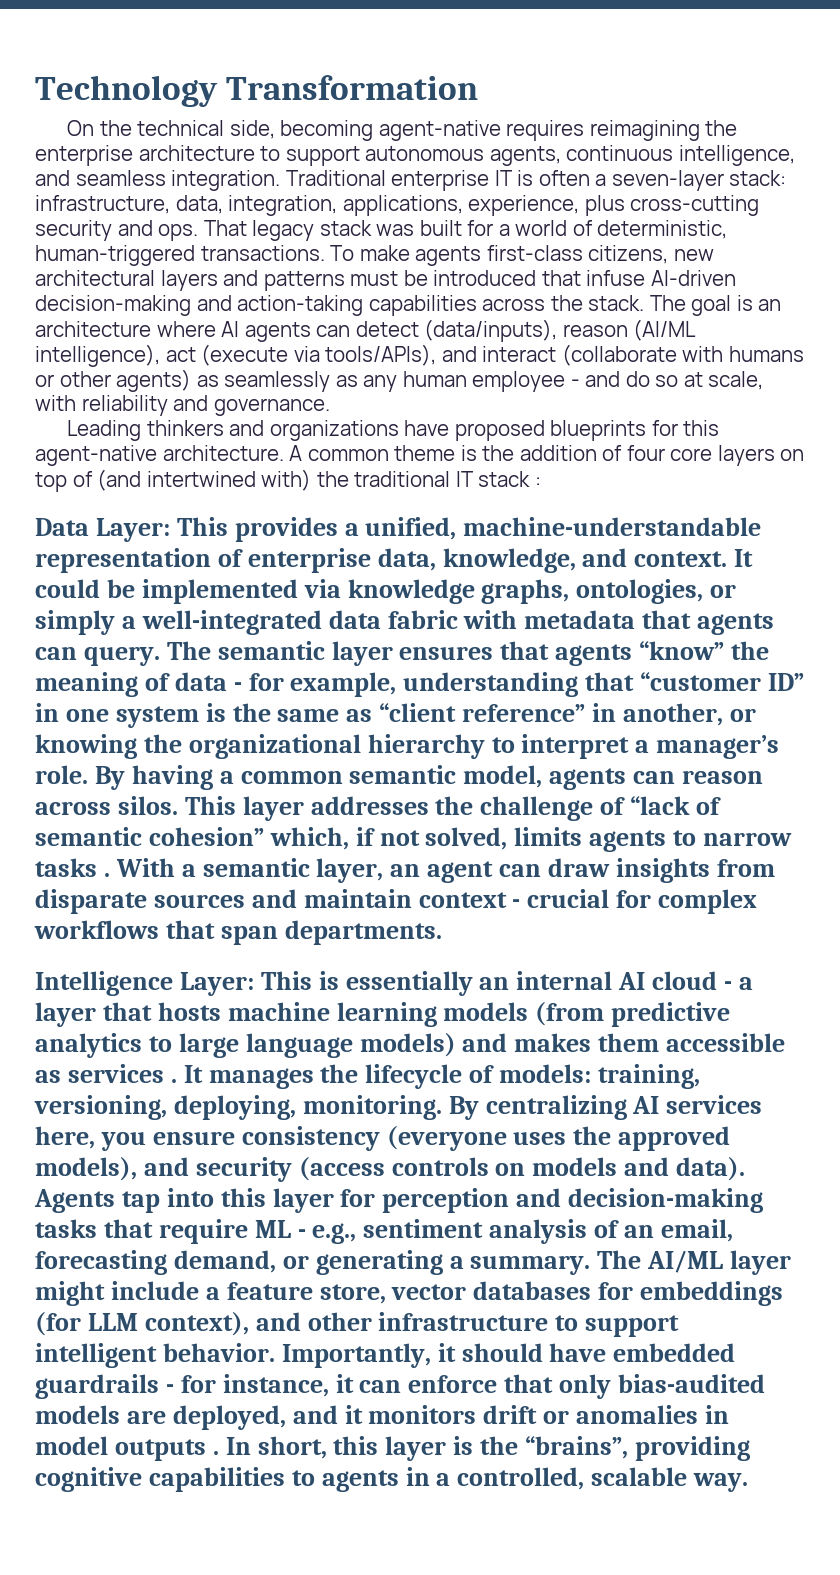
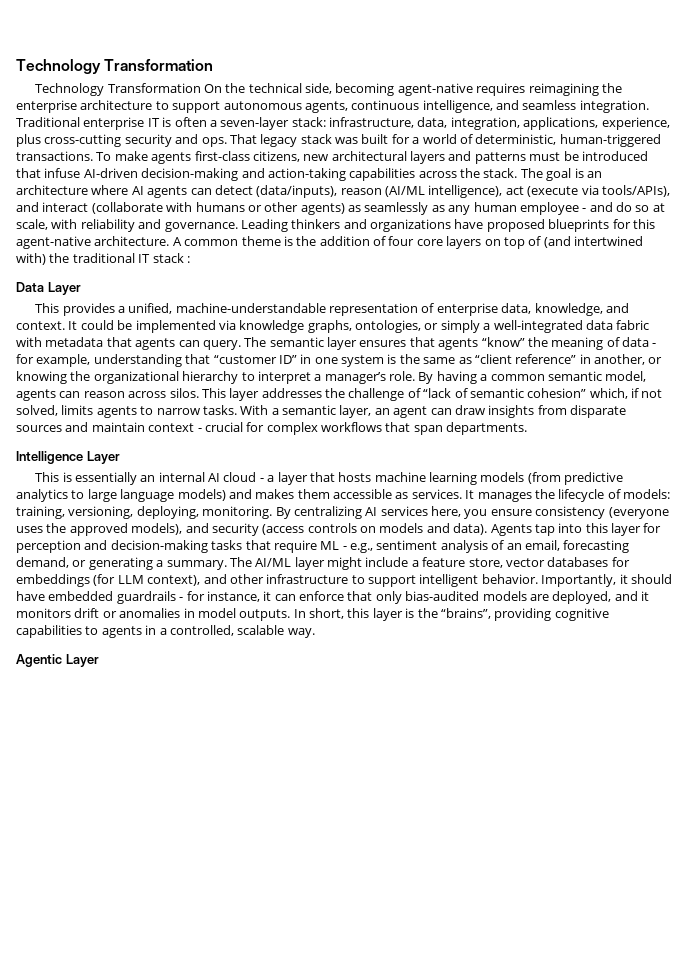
- On the technical side, becoming agent-native requires reimagining the enterprise architecture to support autonomous agents, continuous intelligence, and seamless integration.
+ Technology Transformation On the technical side, becoming agent-native requires reimagining the enterprise architecture to support autonomous agents, continuous intelligence, and seamless integration.
- The goal is an architecture where AI agents can detect (data/inputs), reason (AI/ML intelligence), act (execute via tools/APIs), and interact (collaborate with humans or other agents) as seamlessly as any human employee - and do so at scale, with reliability and governance.
- Leading thinkers and organizations have proposed blueprints for this agent-native architecture.
+ The goal is an architecture where AI agents can detect (data/inputs), reason (AI/ML intelligence), act (execute via tools/APIs), and interact (collaborate with humans or other agents) as seamlessly as any human employee - and do so at scale, with reliability and governance. Leading thinkers and organizations have proposed blueprints for this agent-native architecture.
- Data Layer: This provides a unified, machine-understandable representation of enterprise data, knowledge, and context.
+ Data Layer
+ This provides a unified, machine-understandable representation of enterprise data, knowledge, and context.
- This layer addresses the challenge of “lack of semantic cohesion” which, if not solved, limits agents to narrow tasks .
+ This layer addresses the challenge of “lack of semantic cohesion” which, if not solved, limits agents to narrow tasks.
- Intelligence Layer: This is essentially an internal AI cloud - a layer that hosts machine learning models (from predictive analytics to large language models) and makes them accessible as services .
+ Intelligence Layer
+ This is essentially an internal AI cloud - a layer that hosts machine learning models (from predictive analytics to large language models) and makes them accessible as services.
- Importantly, it should have embedded guardrails - for instance, it can enforce that only bias-audited models are deployed, and it monitors drift or anomalies in model outputs .
+ Importantly, it should have embedded guardrails - for instance, it can enforce that only bias-audited models are deployed, and it monitors drift or anomalies in model outputs.
+ Agentic Layer

